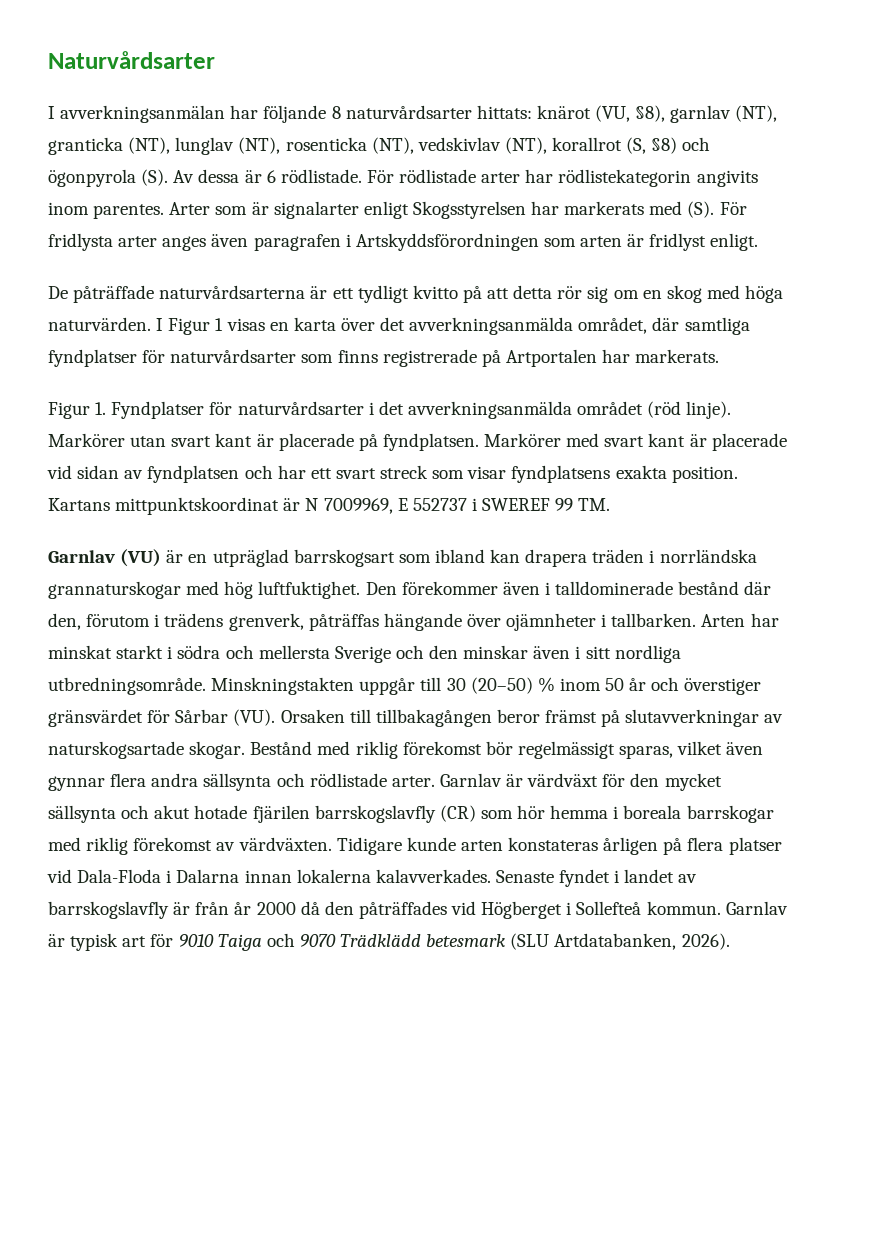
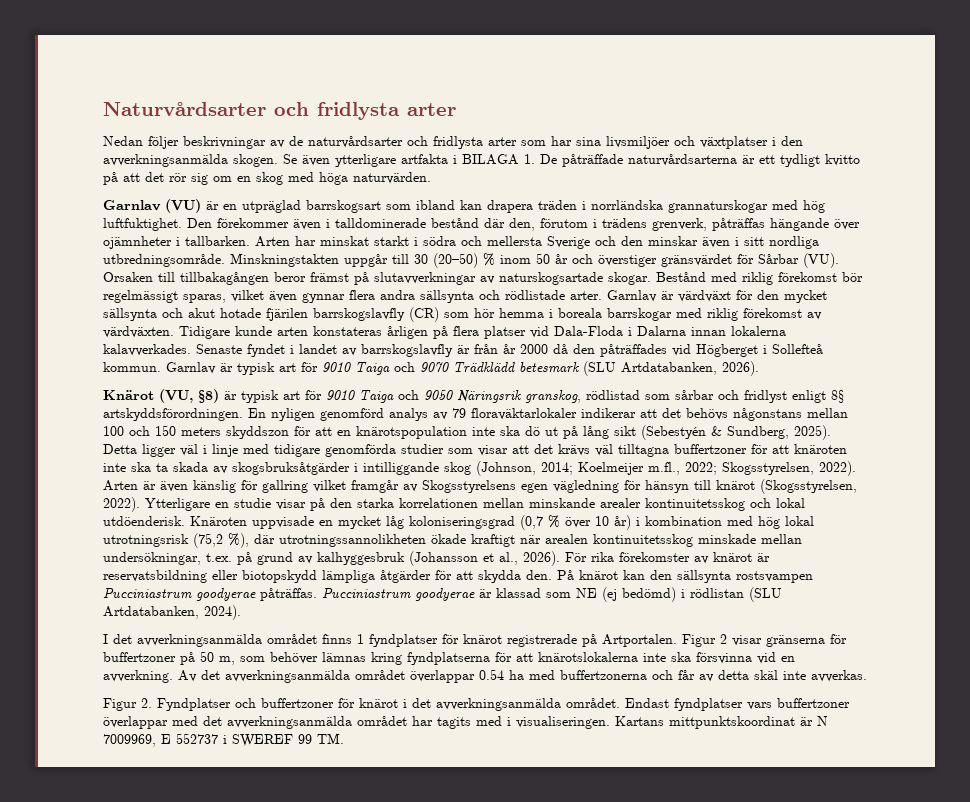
- Naturvårdsarter
- I avverkningsanmälan har följande 8 naturvårdsarter hittats: knärot (VU, §8), garnlav (NT), granticka (NT), lunglav (NT), rosenticka (NT), vedskivlav (NT), korallrot (S, §8) och ögonpyrola (S). Av dessa är 6 rödlistade. För rödlistade arter har rödlistekategorin angivits inom parentes. Arter som är signalarter enligt Skogsstyrelsen har markerats med (S). För fridlysta arter anges även paragrafen i Artskyddsförordningen som arten är fridlyst enligt.
- De påträffade naturvårdsarterna är ett tydligt kvitto på att detta rör sig om en skog med höga naturvärden. I Figur 1 visas en karta över det avverkningsanmälda området, där samtliga fyndplatser för naturvårdsarter som finns registrerade på Artportalen har markerats.
- Figur 1. Fyndplatser för naturvårdsarter i det avverkningsanmälda området (röd linje). Markörer utan svart kant är placerade på fyndplatsen. Markörer med svart kant är placerade vid sidan av fyndplatsen och har ett svart streck som visar fyndplatsens exakta position. Kartans mittpunktskoordinat är N 7009969, E 552737 i SWEREF 99 TM.
+ Naturvårdsarter och fridlysta arter
+ Nedan följer beskrivningar av de naturvårdsarter och fridlysta arter som har sina livsmiljöer och växtplatser i den avverkningsanmälda skogen. Se även ytterligare artfakta i BILAGA 1. De påträffade naturvårdsarterna är ett tydligt kvitto på att det rör sig om en skog med höga naturvärden.
+ Knärot (VU, §8) är typisk art för 9010 Taiga och 9050 Näringsrik granskog, rödlistad som sårbar och fridlyst enligt 8§ artskyddsförordningen. En nyligen genomförd analys av 79 floraväktarlokaler indikerar att det behövs någonstans mellan 100 och 150 meters skyddszon för att en knärotspopulation inte ska dö ut på lång sikt (Sebestyén & Sundberg, 2025). Detta ligger väl i linje med tidigare genomförda studier som visar att det krävs väl tilltagna buffertzoner för att knäroten inte ska ta skada av skogsbruksåtgärder i intilliggande skog (Johnson, 2014; Koelmeijer m.fl., 2022; Skogsstyrelsen, 2022). Arten är även känslig för gallring vilket framgår av Skogsstyrelsens egen vägledning för hänsyn till knärot (Skogsstyrelsen, 2022). Ytterligare en studie visar på den starka korrelationen mellan minskande arealer kontinuitetsskog och lokal utdöenderisk. Knäroten uppvisade en mycket låg koloniseringsgrad (0,7 % över 10 år) i kombination med hög lokal utrotningsrisk (75,2 %), där utrotningssannolikheten ökade kraftigt när arealen kontinuitetsskog minskade mellan undersökningar, t.ex. på grund av kalhyggesbruk (Johansson et al., 2026). För rika förekomster av knärot är reservatsbildning eller biotopskydd lämpliga åtgärder för att skydda den. På knärot kan den sällsynta rostsvampen Pucciniastrum goodyerae påträffas. Pucciniastrum goodyerae är klassad som NE (ej bedömd) i rödlistan (SLU Artdatabanken, 2024).
+ I det avverkningsanmälda området finns 1 fyndplatser för knärot registrerade på Artportalen. Figur 2 visar gränserna för buffertzoner på 50 m, som behöver lämnas kring fyndplatserna för att knärotslokalerna inte ska försvinna vid en avverkning. Av det avverkningsanmälda området överlappar 0.54 ha med buffertzonerna och får av detta skäl inte avverkas.
+ Figur 2. Fyndplatser och buffertzoner för knärot i det avverkningsanmälda området. Endast fyndplatser vars buffertzoner överlappar med det avverkningsanmälda området har tagits med i visualiseringen. Kartans mittpunktskoordinat är N 7009969, E 552737 i SWEREF 99 TM.

